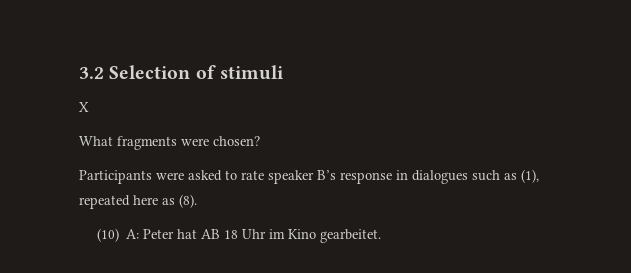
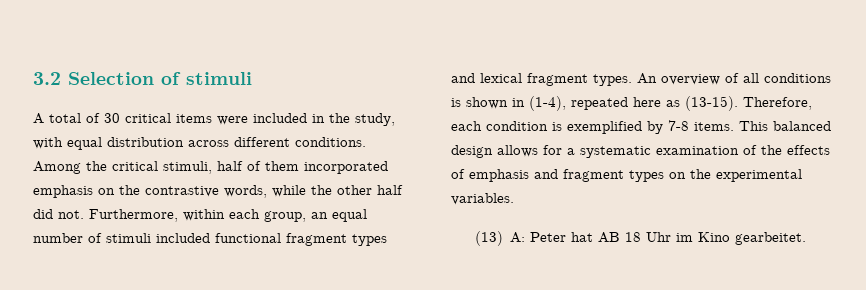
- X
- What fragments were chosen?
- Participants were asked to rate speaker B’s response in dialogues such as (1), repeated here as (8).
- (10) A: Peter hat AB 18 Uhr im Kino gearbeitet.
+ A total of 30 critical items were included in the study, with equal distribution across different conditions. Among the critical stimuli, half of them incorporated emphasis on the contrastive words, while the other half did not. Furthermore, within each group, an equal number of stimuli included functional fragment types and lexical fragment types. An overview of all conditions is shown in (1-4), repeated here as (13-15). Therefore, each condition is exemplified by 7-8 items. This balanced design allows for a systematic examination of the effects of emphasis and fragment types on the experimental variables.
+ (13) A: Peter hat AB 18 Uhr im Kino gearbeitet.

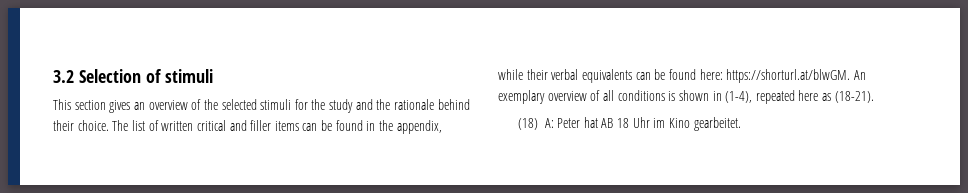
- A total of 30 critical items were included in the study, with equal distribution across different conditions. Among the critical stimuli, half of them incorporated emphasis on the contrastive words, while the other half did not. Furthermore, within each group, an equal number of stimuli included functional fragment types and lexical fragment types. An overview of all conditions is shown in (1-4), repeated here as (13-15). Therefore, each condition is exemplified by 7-8 items. This balanced design allows for a systematic examination of the effects of emphasis and fragment types on the experimental variables.
- (13) A: Peter hat AB 18 Uhr im Kino gearbeitet.
+ This section gives an overview of the selected stimuli for the study and the rationale behind their choice. The list of written critical and filler items can be found in the appendix, while their verbal equivalents can be found here: https://shorturl.at/blwGM. An exemplary overview of all conditions is shown in (1-4), repeated here as (18-21).
+ (18) A: Peter hat AB 18 Uhr im Kino gearbeitet.

